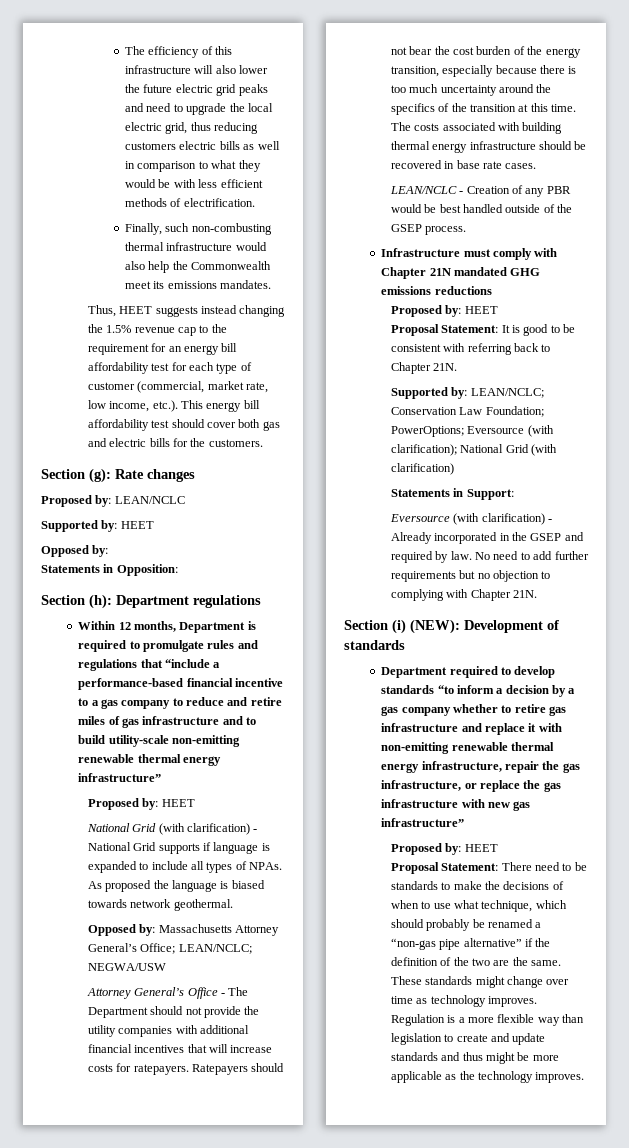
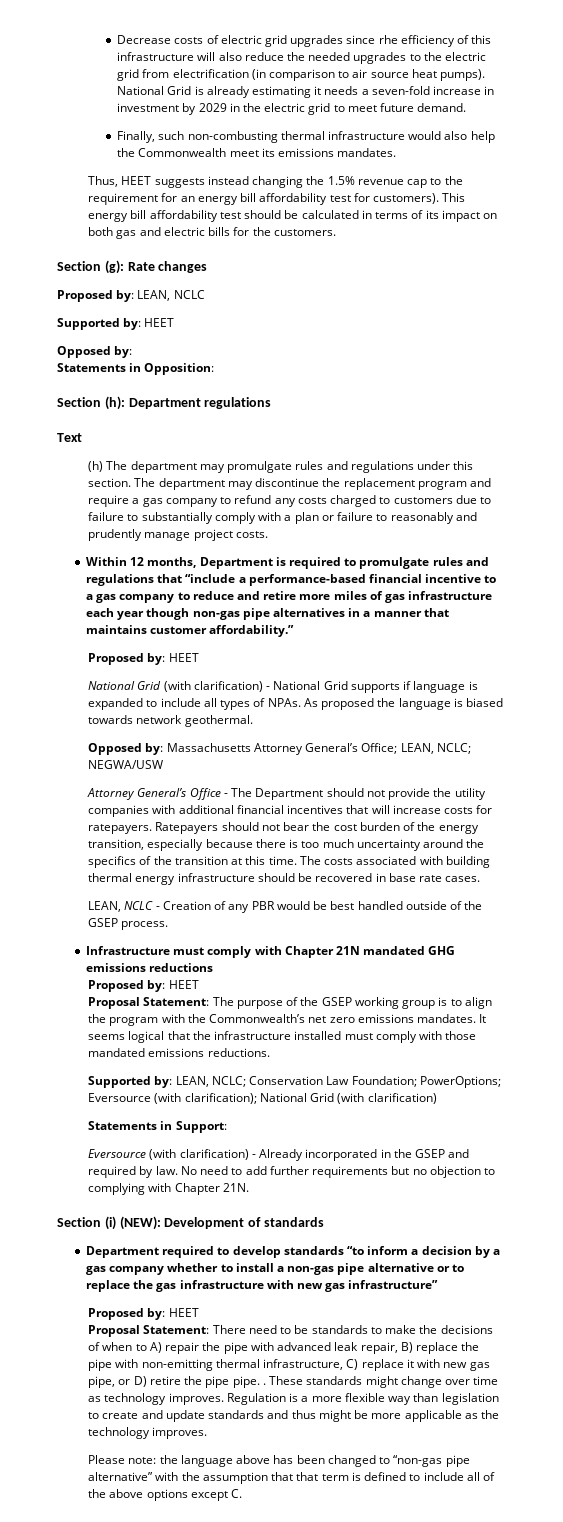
- The efficiency of this infrastructure will also lower the future electric grid peaks and need to upgrade the local electric grid, thus reducing customers electric bills as well in comparison to what they would be with less efficient methods of electrification.
+ Decrease costs of electric grid upgrades since rhe efficiency of this infrastructure will also reduce the needed upgrades to the electric grid from electrification (in comparison to air source heat pumps). National Grid is already estimating it needs a seven-fold increase in investment by 2029 in the electric grid to meet future demand.
- Thus, HEET suggests instead changing the 1.5% revenue cap to the requirement for an energy bill affordability test for each type of customer (commercial, market rate, low income, etc.). This energy bill affordability test should cover both gas and electric bills for the customers.
+ Thus, HEET suggests instead changing the 1.5% revenue cap to the requirement for an energy bill affordability test for customers). This energy bill affordability test should be calculated in terms of its impact on both gas and electric bills for the customers.
- Proposed by: LEAN/NCLC
+ Proposed by: LEAN, NCLC
+ Text
+ (h) The department may promulgate rules and regulations under this section. The department may discontinue the replacement program and require a gas company to refund any costs charged to customers due to failure to substantially comply with a plan or failure to reasonably and prudently manage project costs.
- Within 12 months, Department is required to promulgate rules and regulations that “include a performance-based financial incentive to a gas company to reduce and retire miles of gas infrastructure and to build utility-scale non-emitting renewable thermal energy infrastructure”
+ Within 12 months, Department is required to promulgate rules and regulations that “include a performance-based financial incentive to a gas company to reduce and retire more miles of gas infrastructure each year though non-gas pipe alternatives in a manner that maintains customer affordability.”
- Opposed by: Massachusetts Attorney General’s Office; LEAN/NCLC; NEGWA/USW
+ Opposed by: Massachusetts Attorney General’s Office; LEAN, NCLC; NEGWA/USW
- LEAN/NCLC - Creation of any PBR would be best handled outside of the GSEP process.
+ LEAN, NCLC - Creation of any PBR would be best handled outside of the GSEP process.
- Proposal Statement: It is good to be consistent with referring back to Chapter 21N.
- Supported by: LEAN/NCLC; Conservation Law Foundation; PowerOptions; Eversource (with clarification); National Grid (with clarification)
+ Proposal Statement: The purpose of the GSEP working group is to align the program with the Commonwealth’s net zero emissions mandates. It seems logical that the infrastructure installed must comply with those mandated emissions reductions.
+ Supported by: LEAN, NCLC; Conservation Law Foundation; PowerOptions; Eversource (with clarification); National Grid (with clarification)
- Department required to develop standards “to inform a decision by a gas company whether to retire gas infrastructure and replace it with non-emitting renewable thermal energy infrastructure, repair the gas infrastructure, or replace the gas infrastructure with new gas infrastructure”
+ Department required to develop standards “to inform a decision by a gas company whether to install a non-gas pipe alternative or to replace the gas infrastructure with new gas infrastructure”
- Proposal Statement: There need to be standards to make the decisions of when to use what technique, which should probably be renamed a “non-gas pipe alternative” if the definition of the two are the same.
+ Proposal Statement: There need to be standards to make the decisions of when to A) repair the pipe with advanced leak repair, B) replace the pipe with non-emitting thermal infrastructure, C) replace it with new gas pipe, or D) retire the pipe pipe. .
+ Please note: the language above has been changed to “non-gas pipe alternative” with the assumption that that term is defined to include all of the above options except C.

